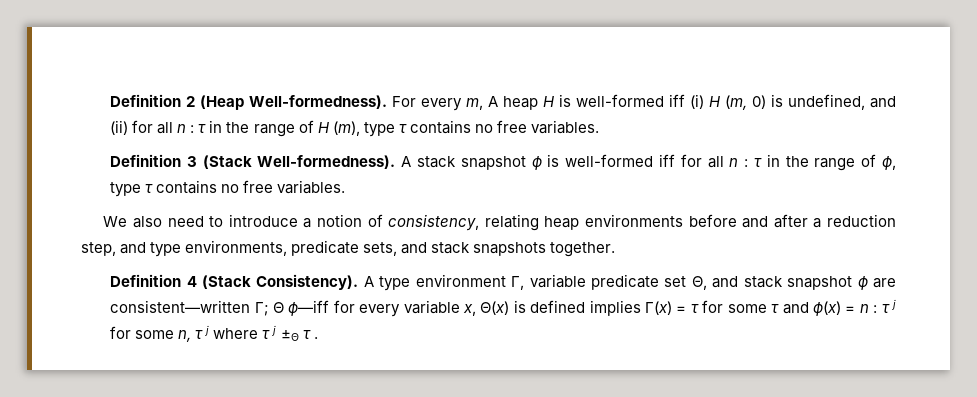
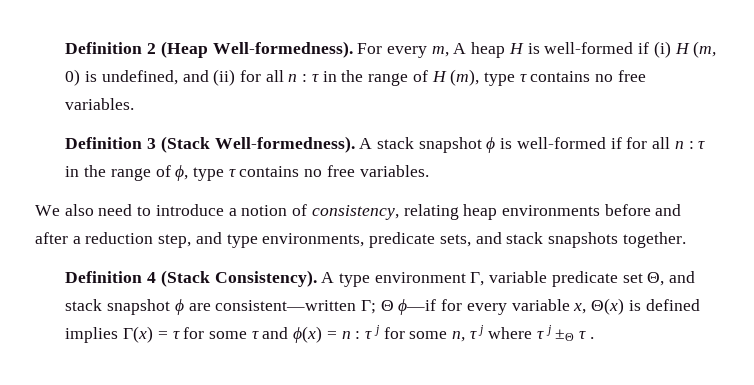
- For every m, A heap H is well-formed iff (i) H (m, 0) is undefined, and (ii) for all n : τ in the range of H (m), type τ contains no free variables.
+ For every m, A heap H is well-formed if (i) H (m, 0) is undefined, and (ii) for all n : τ in the range of H (m), type τ contains no free variables.
- A stack snapshot ϕ is well-formed iff for all n : τ in the range of ϕ, type τ contains no free variables.
+ A stack snapshot ϕ is well-formed if for all n : τ in the range of ϕ, type τ contains no free variables.
- A type environment Γ, variable predicate set Θ, and stack snapshot ϕ are consistent—written Γ; Θ ϕ—iff for every variable x, Θ(x) is defined implies Γ(x) = τ for some τ and ϕ(x) = n : τ j for some n, τ j where τ j ±Θ τ .
+ A type environment Γ, variable predicate set Θ, and stack snapshot ϕ are consistent—written Γ; Θ ϕ—if for every variable x, Θ(x) is defined implies Γ(x) = τ for some τ and ϕ(x) = n : τ j for some n, τ j where τ j ±Θ τ .

